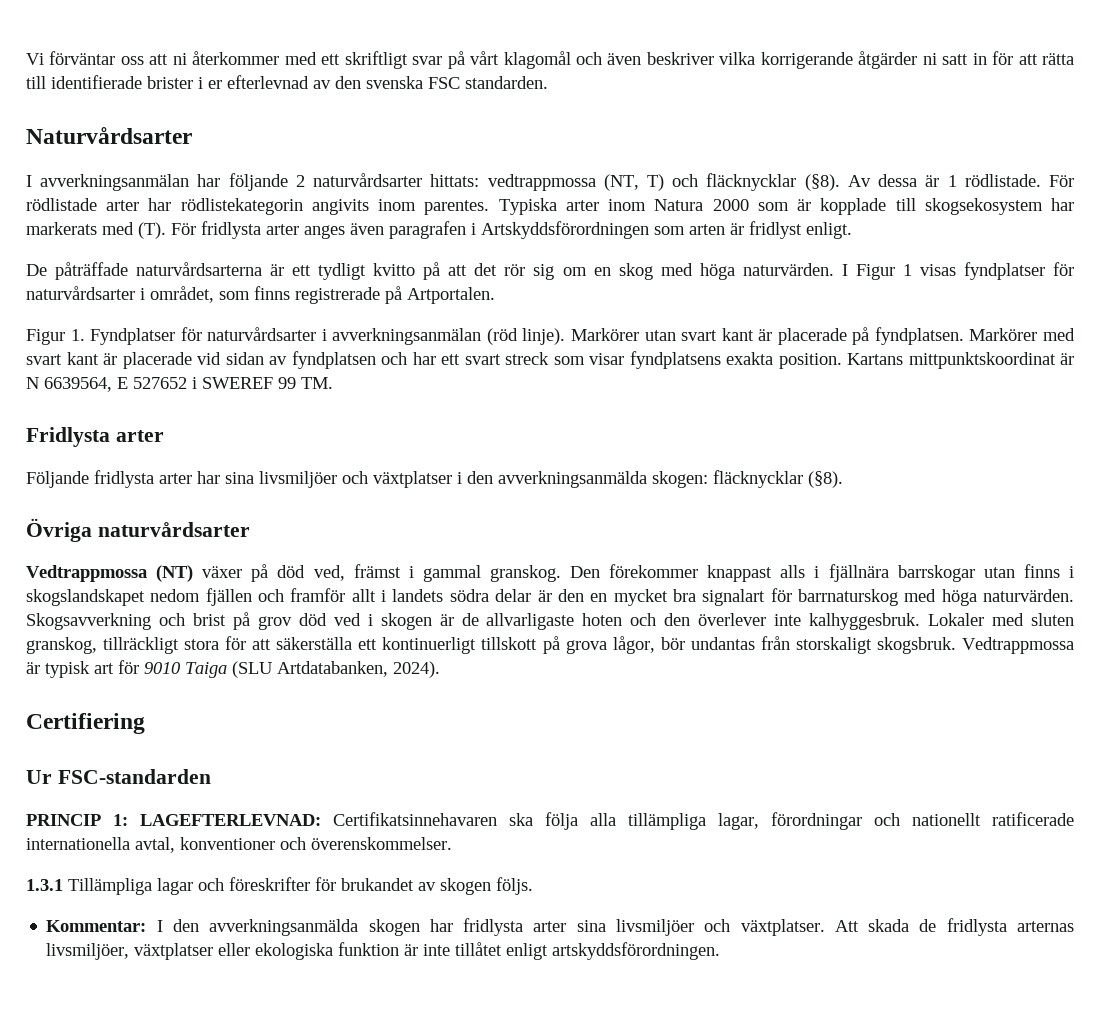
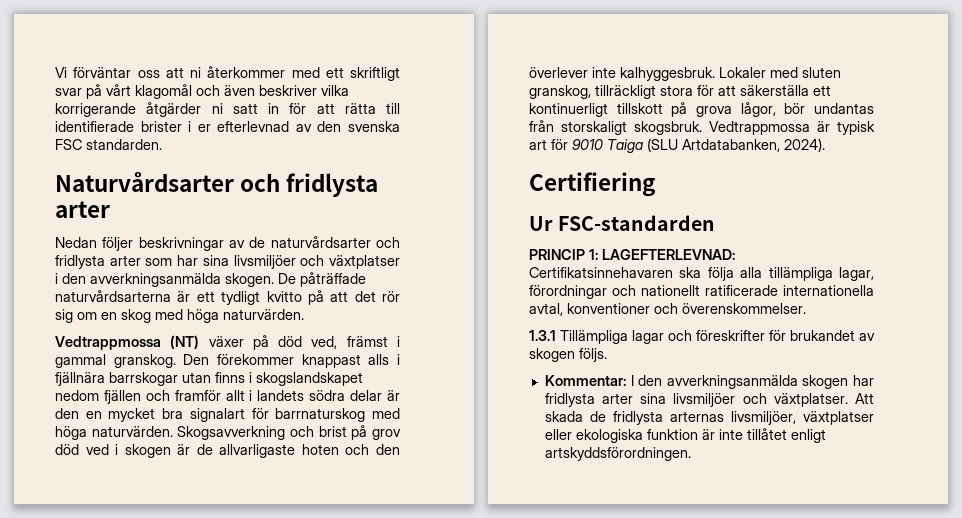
- Naturvårdsarter
- I avverkningsanmälan har följande 2 naturvårdsarter hittats: vedtrappmossa (NT, T) och fläcknycklar (§8). Av dessa är 1 rödlistade. För rödlistade arter har rödlistekategorin angivits inom parentes. Typiska arter inom Natura 2000 som är kopplade till skogsekosystem har markerats med (T). För fridlysta arter anges även paragrafen i Artskyddsförordningen som arten är fridlyst enligt.
- De påträffade naturvårdsarterna är ett tydligt kvitto på att det rör sig om en skog med höga naturvärden. I Figur 1 visas fyndplatser för naturvårdsarter i området, som finns registrerade på Artportalen.
- Figur 1. Fyndplatser för naturvårdsarter i avverkningsanmälan (röd linje). Markörer utan svart kant är placerade på fyndplatsen. Markörer med svart kant är placerade vid sidan av fyndplatsen och har ett svart streck som visar fyndplatsens exakta position. Kartans mittpunktskoordinat är N 6639564, E 527652 i SWEREF 99 TM.
- Fridlysta arter
- Följande fridlysta arter har sina livsmiljöer och växtplatser i den avverkningsanmälda skogen: fläcknycklar (§8).
- Övriga naturvårdsarter
+ Naturvårdsarter och fridlysta arter
+ Nedan följer beskrivningar av de naturvårdsarter och fridlysta arter som har sina livsmiljöer och växtplatser i den avverkningsanmälda skogen. De påträffade naturvårdsarterna är ett tydligt kvitto på att det rör sig om en skog med höga naturvärden.

